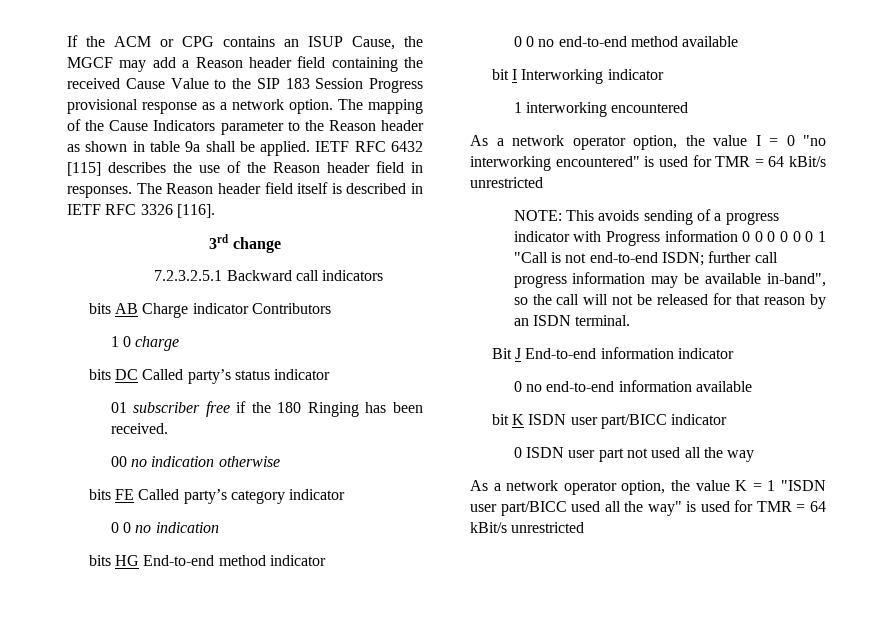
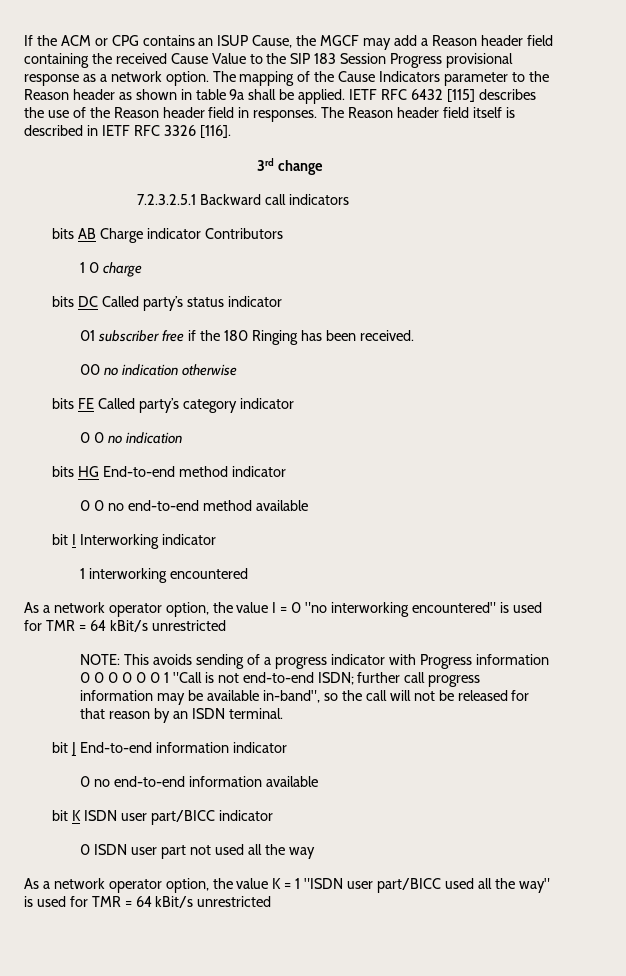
- Bit J End-to-end information indicator
+ bit J End-to-end information indicator

